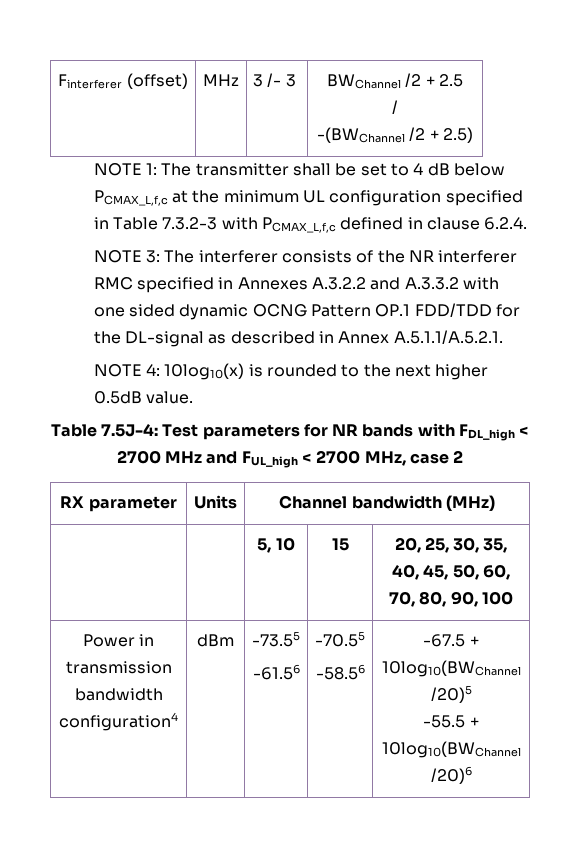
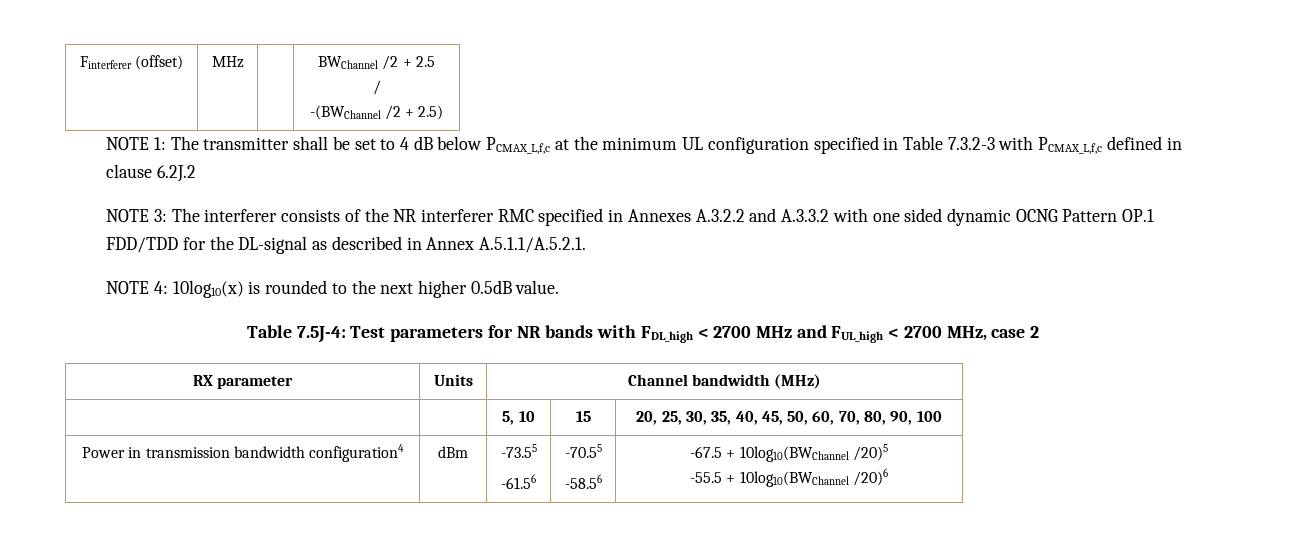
- Finterferer (offset) | MHz | 3 /- 3 | BWChannel /2 + 2.5
+ Finterferer (offset) | MHz | | BWChannel /2 + 2.5
- NOTE 1: The transmitter shall be set to 4 dB below PCMAX_L,f,c at the minimum UL configuration specified in Table 7.3.2-3 with PCMAX_L,f,c defined in clause 6.2.4.
+ NOTE 1: The transmitter shall be set to 4 dB below PCMAX_L,f,c at the minimum UL configuration specified in Table 7.3.2-3 with PCMAX_L,f,c defined in clause 6.2J.2

